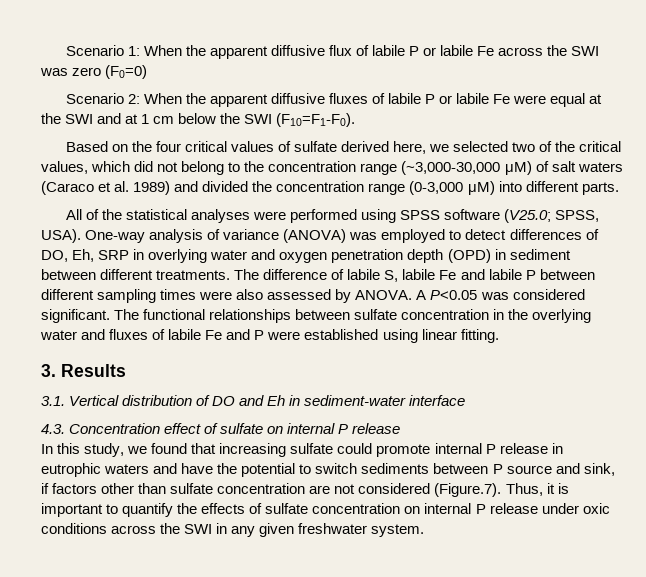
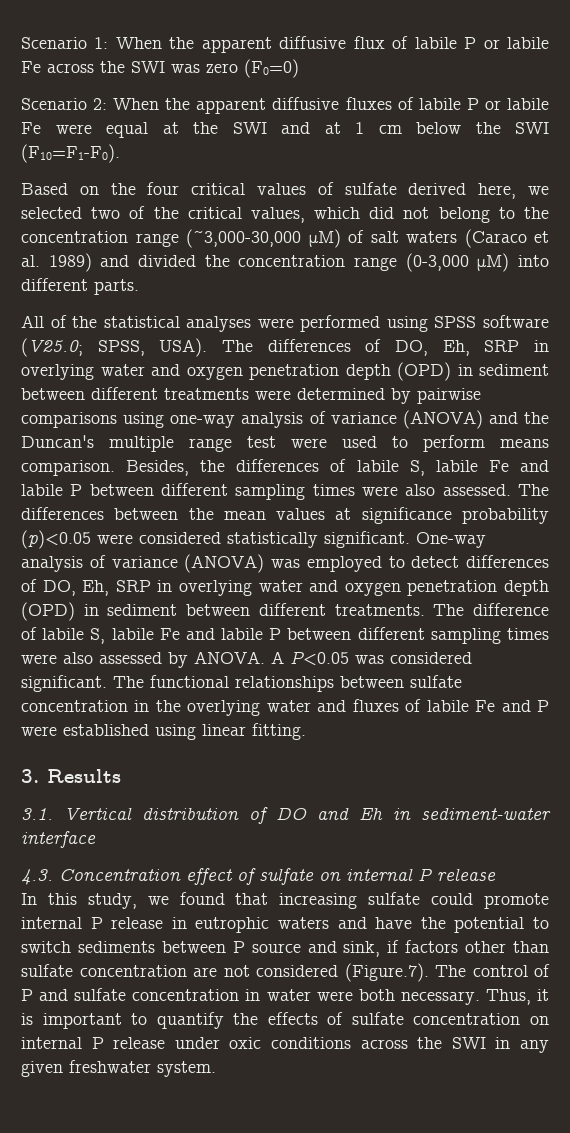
+ The differences of DO, Eh, SRP in overlying water and oxygen penetration depth (OPD) in sediment between different treatments were determined by pairwise comparisons using one-way analysis of variance (ANOVA) and the Duncan's multiple range test were used to perform means comparison. Besides, the differences of labile S, labile Fe and labile P between different sampling times were also assessed. The differences between the mean values at significance probability (p)<0.05 were considered statistically significant.
- In this study, we found that increasing sulfate could promote internal P release in eutrophic waters and have the potential to switch sediments between P source and sink, if factors other than sulfate concentration are not considered (Figure.7). Thus, it is important to quantify the effects of sulfate concentration on internal P release under oxic conditions across the SWI in any given freshwater system.
+ In this study, we found that increasing sulfate could promote internal P release in eutrophic waters and have the potential to switch sediments between P source and sink, if factors other than sulfate concentration are not considered (Figure.7). The control of P and sulfate concentration in water were both necessary. Thus, it is important to quantify the effects of sulfate concentration on internal P release under oxic conditions across the SWI in any given freshwater system.

